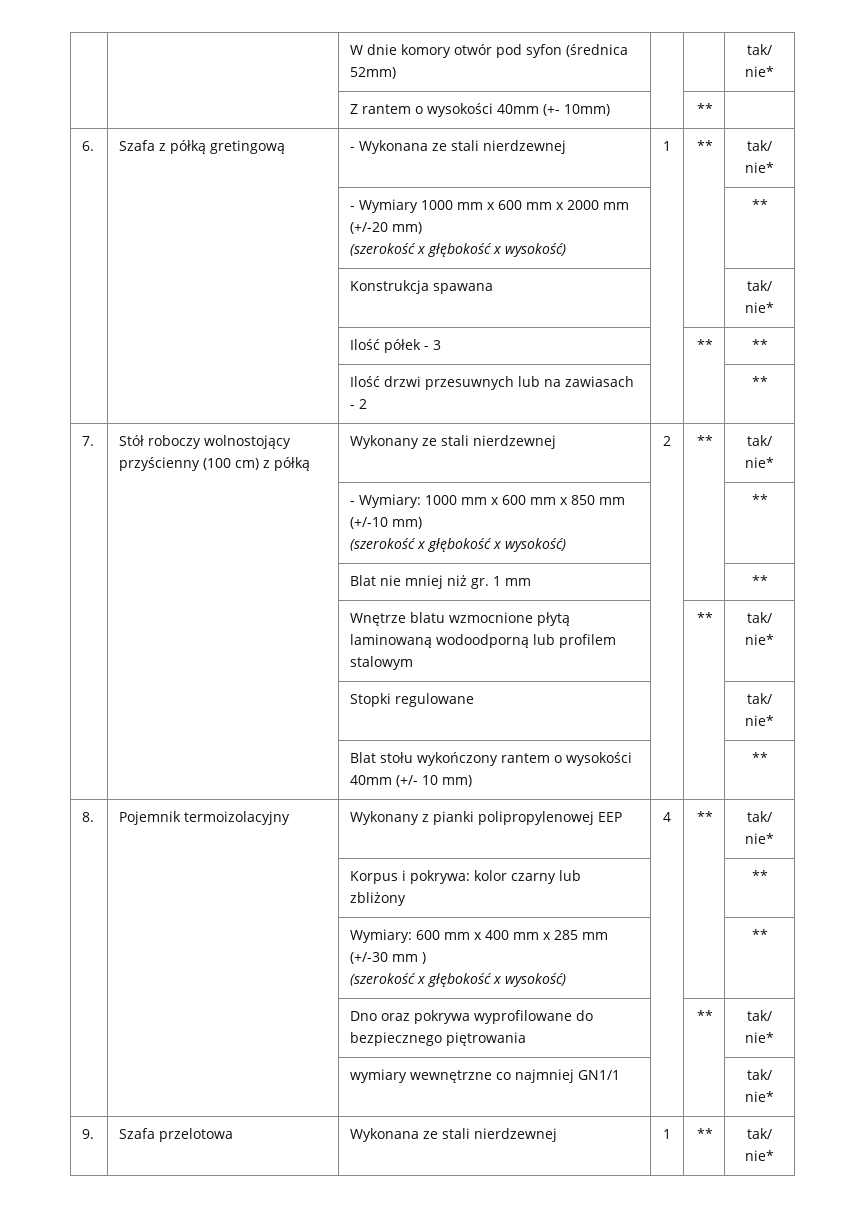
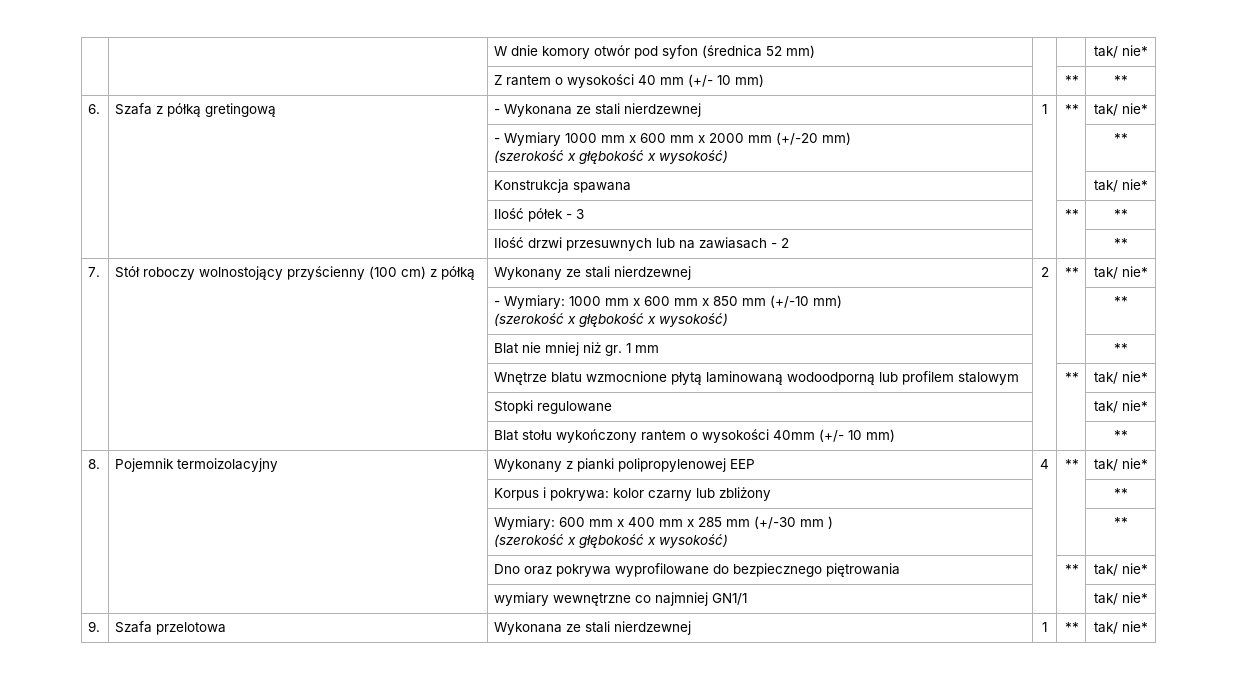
- | | W dnie komory otwór pod syfon (średnica 52mm) | | | tak/ nie*
+ | | W dnie komory otwór pod syfon (średnica 52 mm) | | | tak/ nie*
- | | Z rantem o wysokości 40mm (+- 10mm) | | ** |
+ | | Z rantem o wysokości 40 mm (+/- 10 mm) | | ** | **

